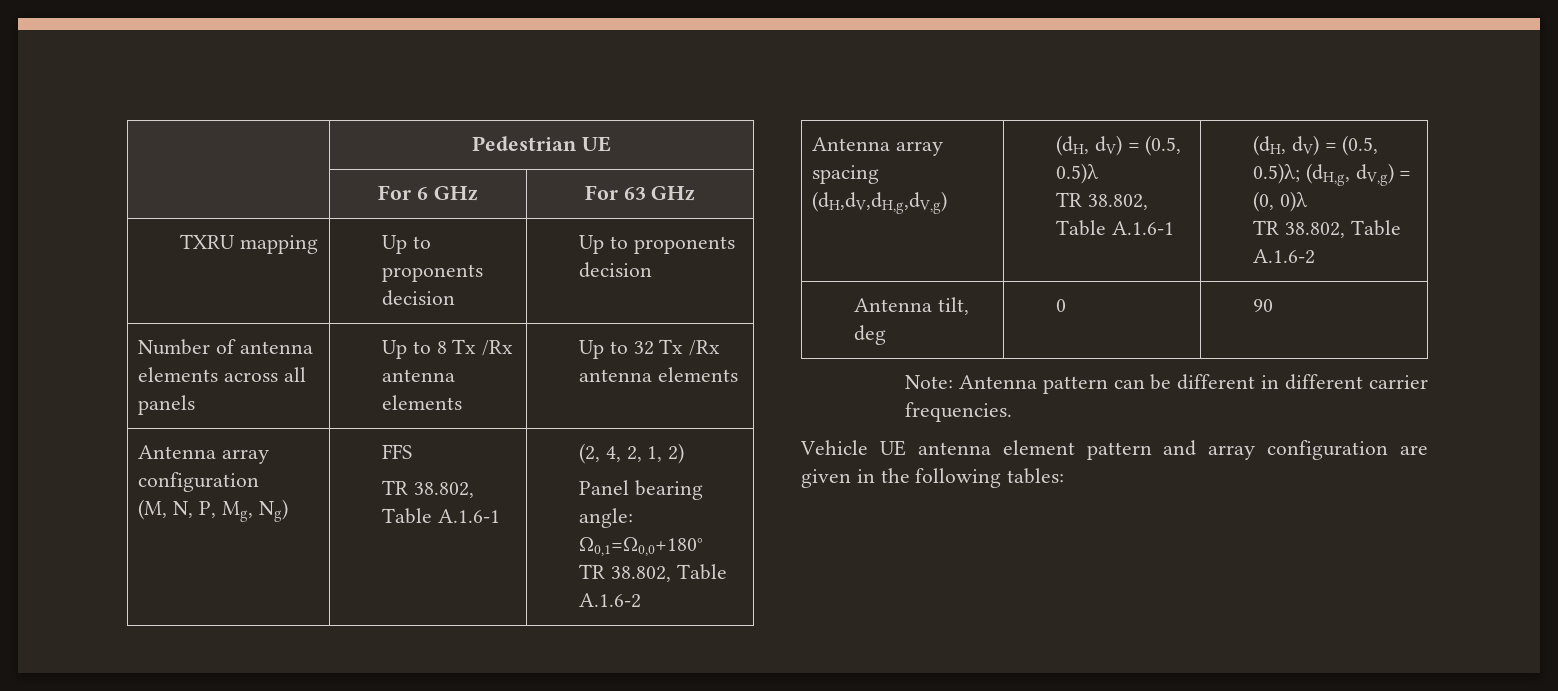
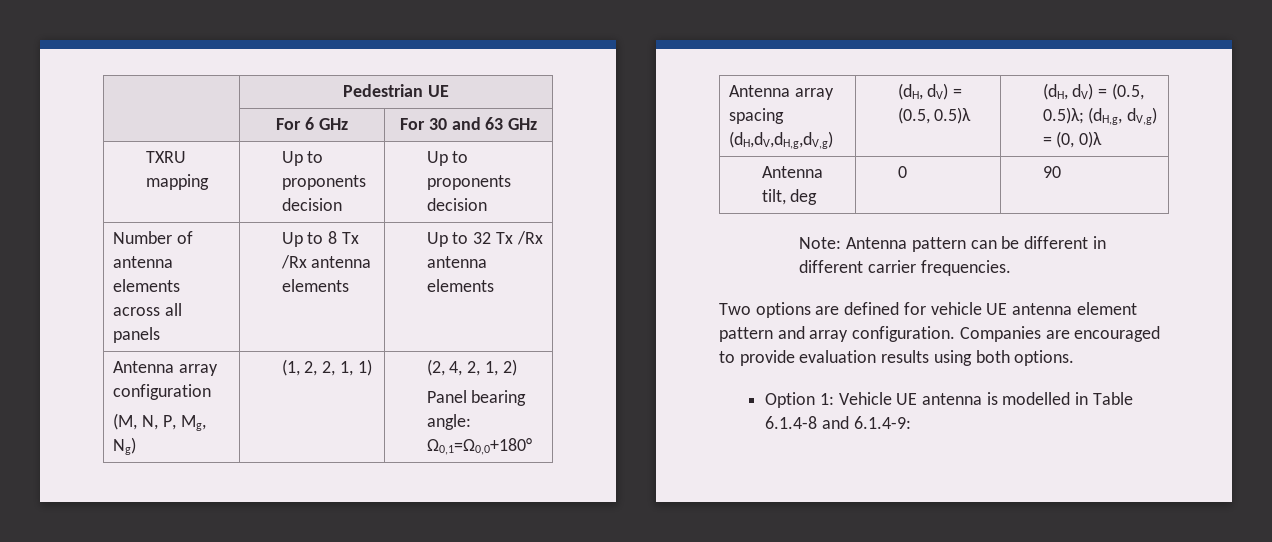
- | For 6 GHz | For 63 GHz
+ | For 6 GHz | For 30 and 63 GHz
  Antenna array configuration
- (M, N, P, Mg, Ng) | FFS
- TR 38.802, Table A.1.6-1 | (2, 4, 2, 1, 2)
+ (M, N, P, Mg, Ng) | (1, 2, 2, 1, 1) | (2, 4, 2, 1, 2)
  Panel bearing angle: Ω0,1=Ω0,0+180°
- TR 38.802, Table A.1.6-2
- Antenna array spacing (dH,dV,dH,g,dV,g) | (dH, dV) = (0.5, 0.5)λ
- TR 38.802, Table A.1.6-1 | (dH, dV) = (0.5, 0.5)λ; (dH,g, dV,g) = (0, 0)λ
- TR 38.802, Table A.1.6-2
+ Antenna array spacing (dH,dV,dH,g,dV,g) | (dH, dV) = (0.5, 0.5)λ | (dH, dV) = (0.5, 0.5)λ; (dH,g, dV,g) = (0, 0)λ
- Vehicle UE antenna element pattern and array configuration are given in the following tables:
+ Two options are defined for vehicle UE antenna element pattern and array configuration. Companies are encouraged to provide evaluation results using both options.
+ Option 1: Vehicle UE antenna is modelled in Table 6.1.4-8 and 6.1.4-9:

